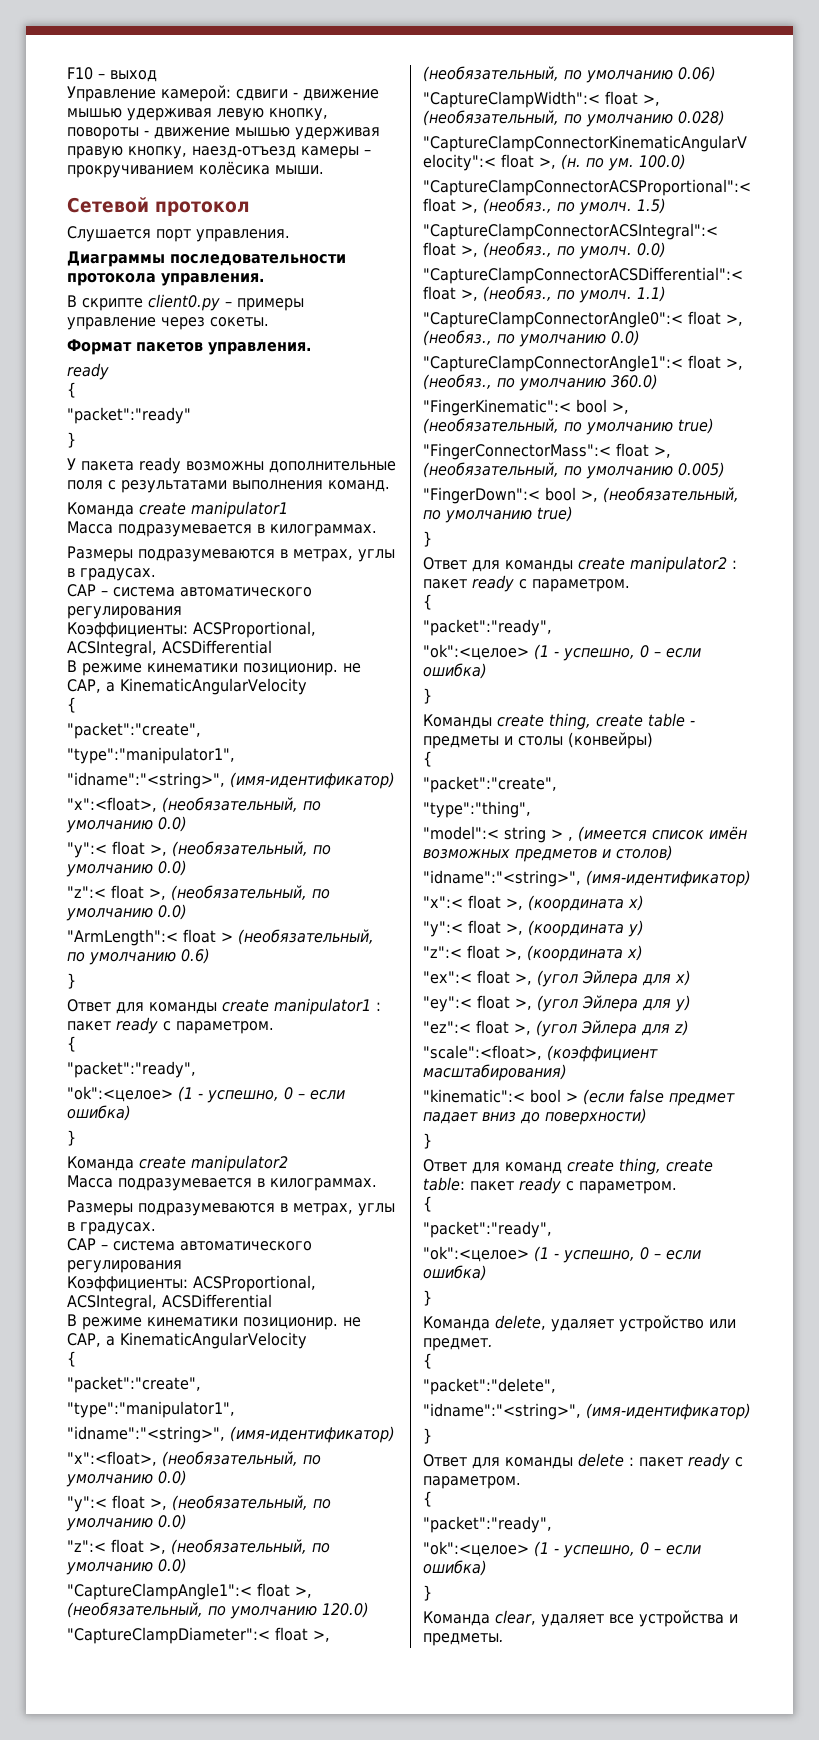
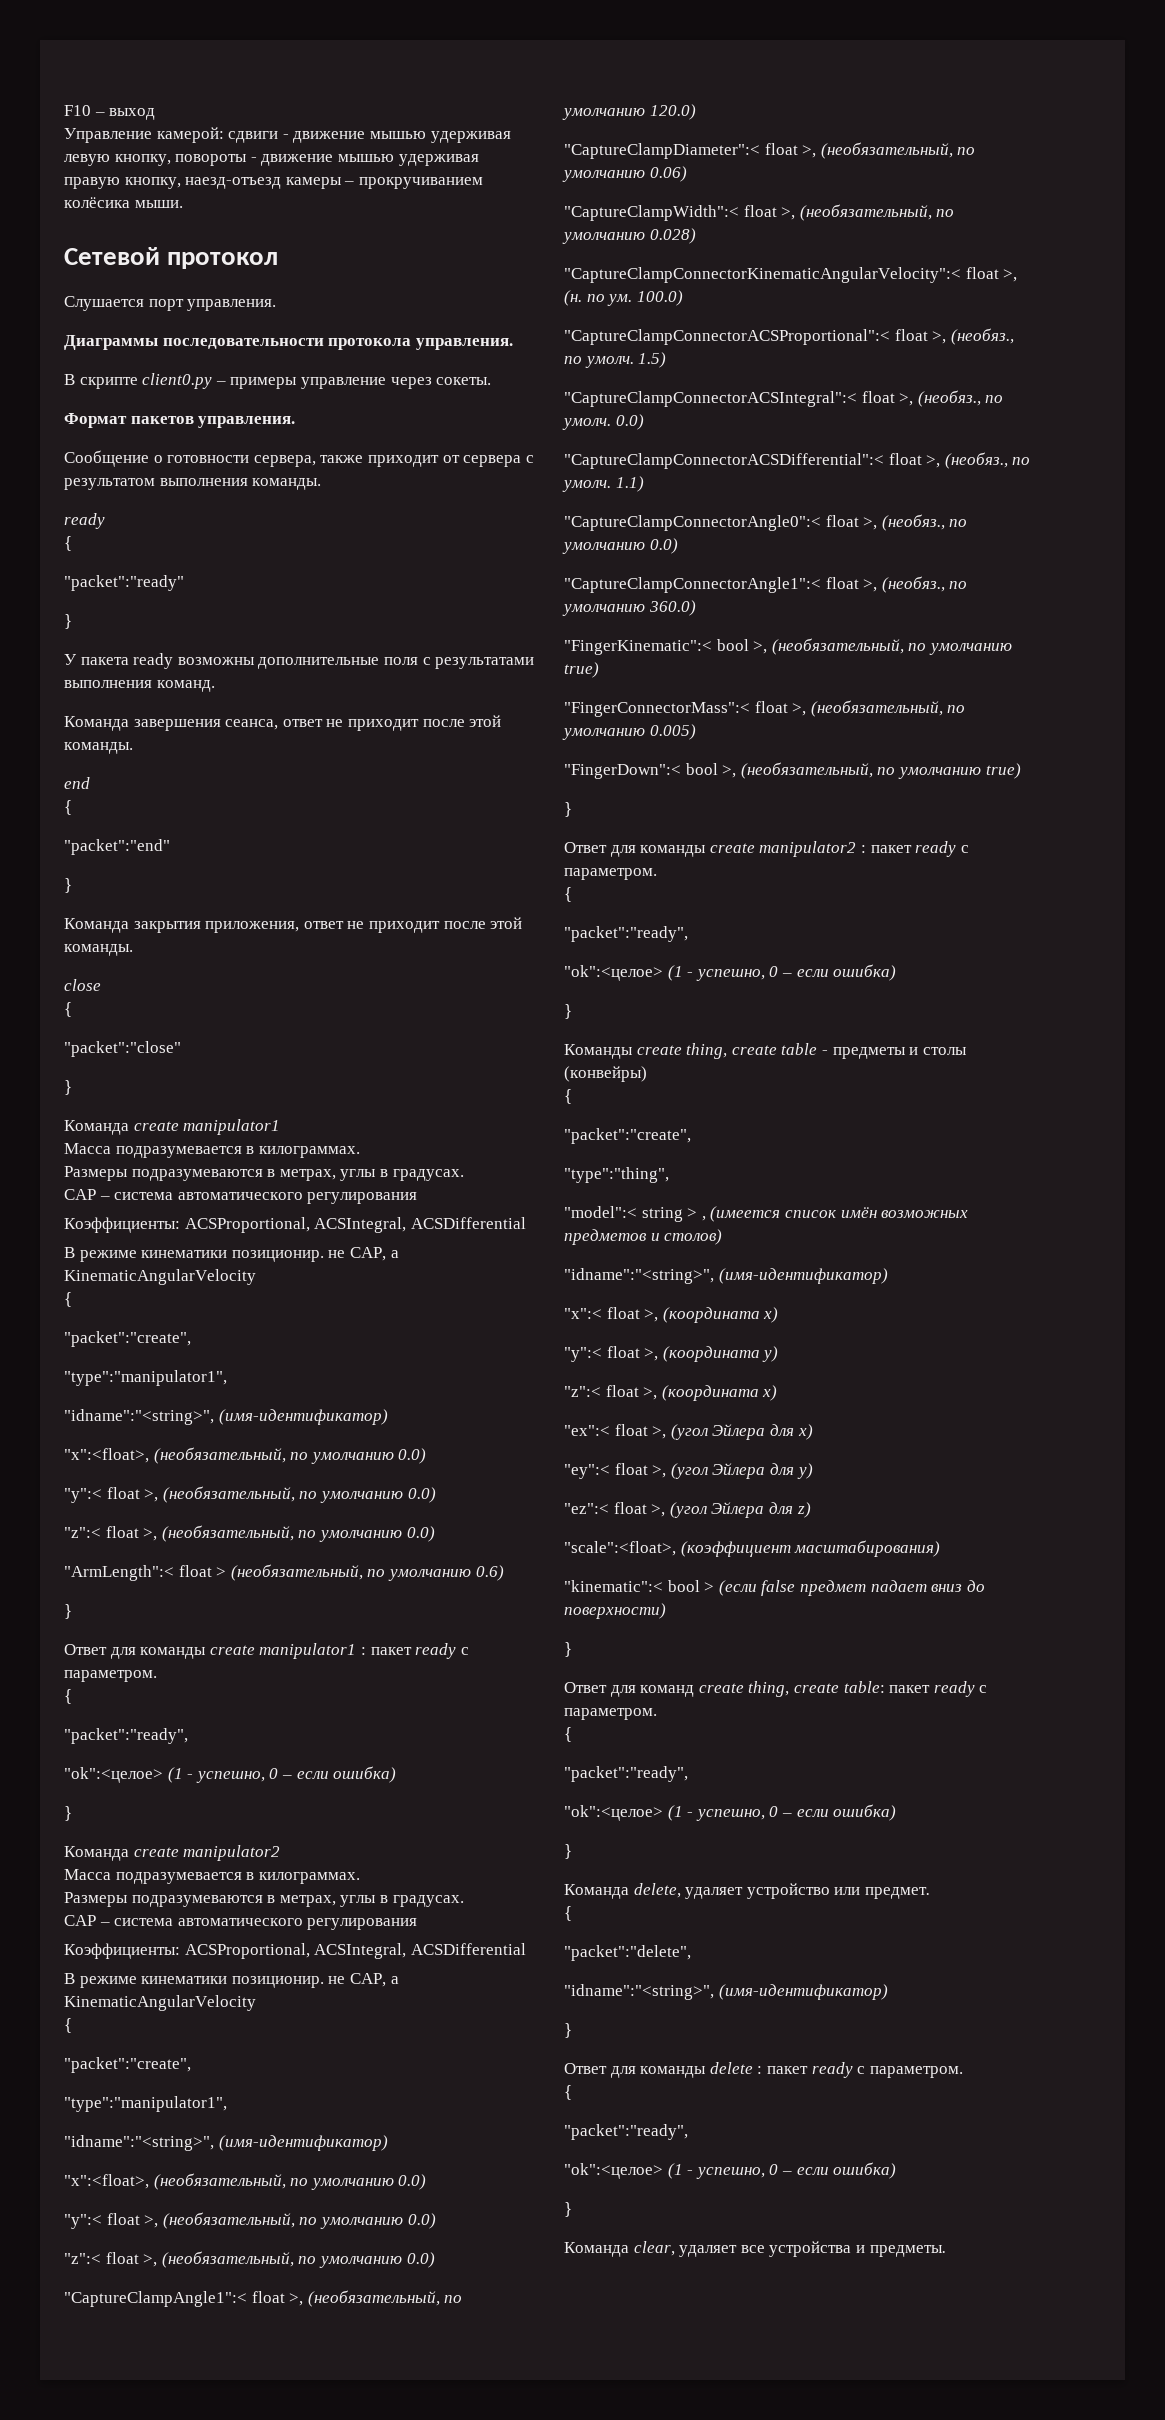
+ Сообщение о готовности сервера, также приходит от сервера с результатом выполнения команды.
+ Команда завершения сеанса, ответ не приходит после этой команды.
+ end
+ {
+ "packet":"end"
+ }
+ Команда закрытия приложения, ответ не приходит после этой команды.
+ close
+ {
+ "packet":"close"
+ }

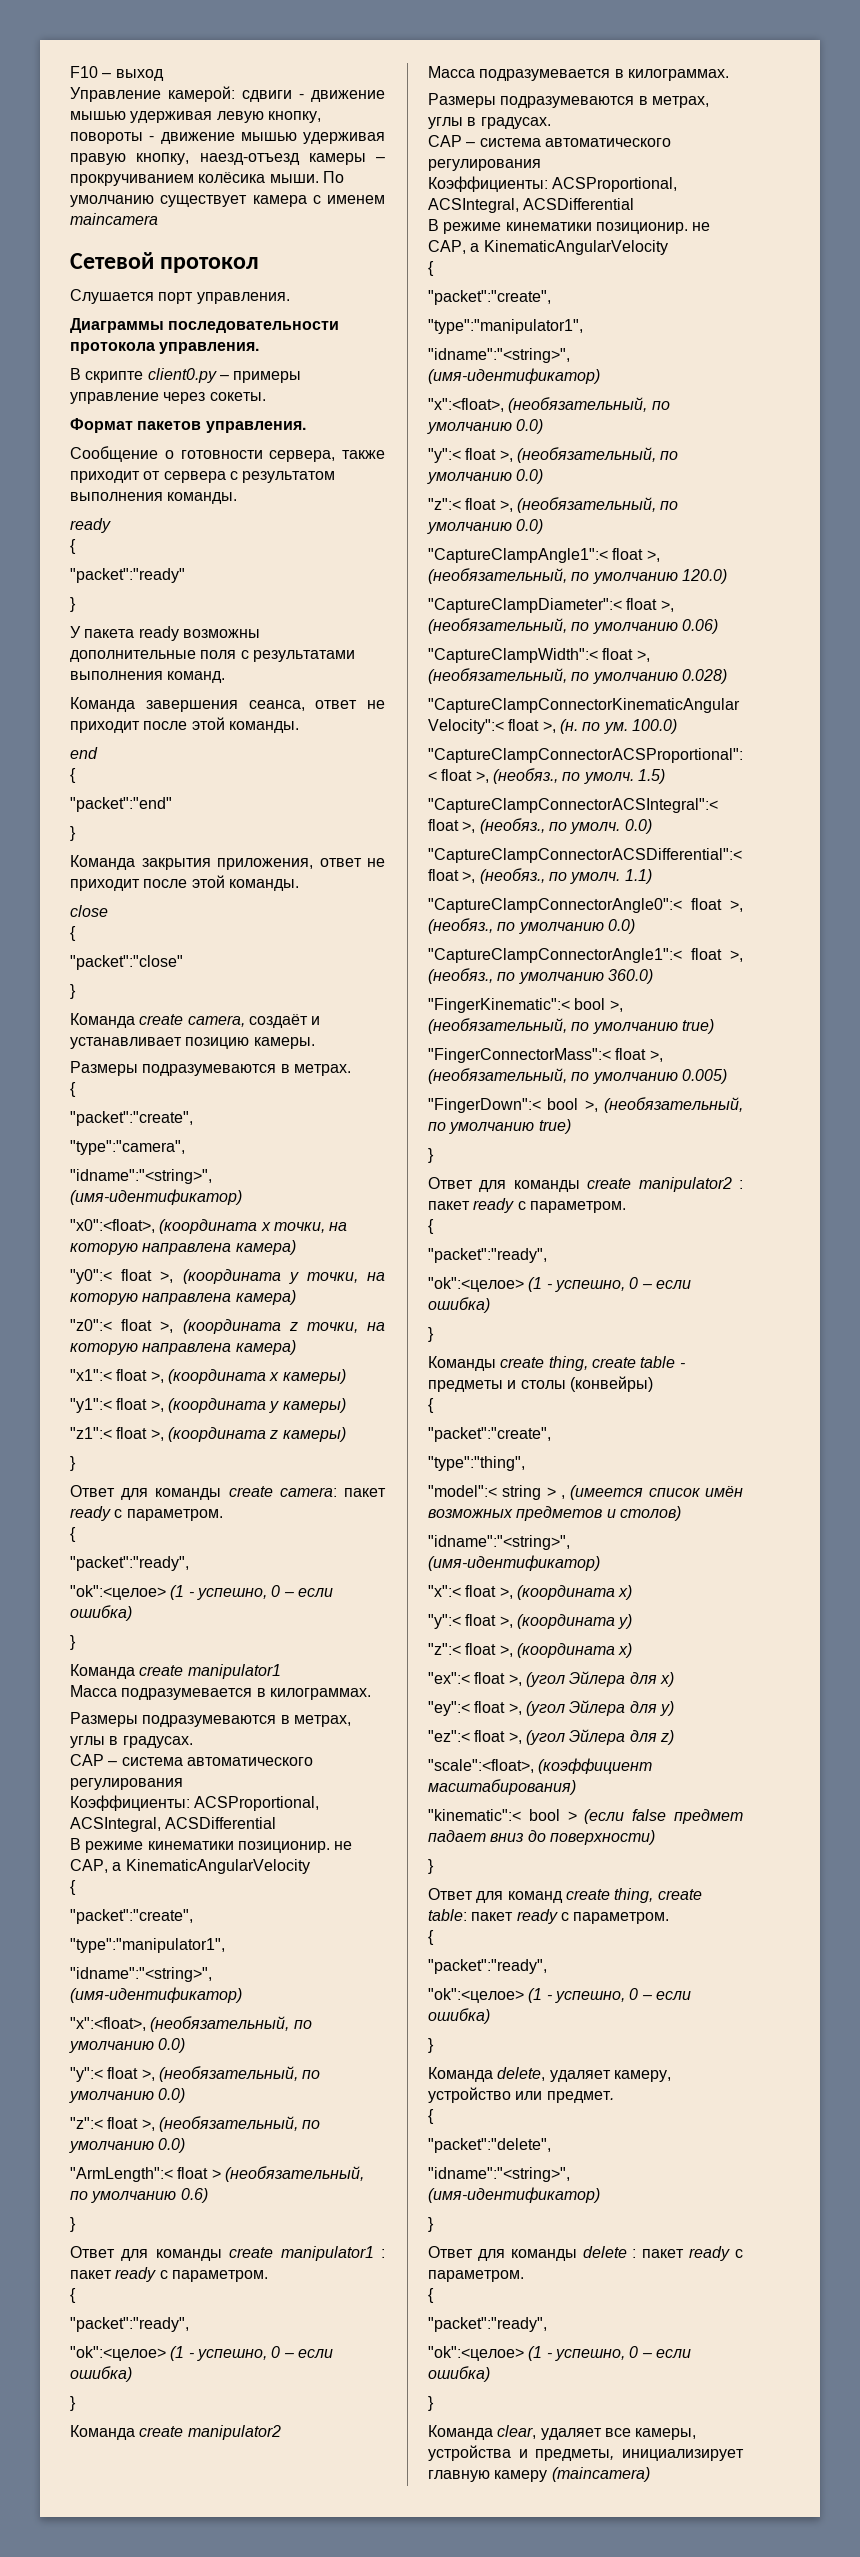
+ По умолчанию существует камера с именем maincamera
+ Команда create camera, создаёт и устанавливает позицию камеры.
+ Размеры подразумеваются в метрах.
+ {
+ "packet":"create",
+ "type":"camera",
+ "idname":"<string>", (имя-идентификатор)
+ "x0":<float>, (координата x точки, на которую направлена камера)
+ "y0":< float >, (координата y точки, на которую направлена камера)
+ "z0":< float >, (координата z точки, на которую направлена камера)
+ "x1":< float >, (координата x камеры)
+ "y1":< float >, (координата y камеры)
+ "z1":< float >, (координата z камеры)
+ }
+ Ответ для команды create camera: пакет ready с параметром.
+ {
+ "packet":"ready",
+ "ok":<целое> (1 - успешно, 0 – если ошибка)
+ }
- Команда delete, удаляет устройство или предмет.
+ Команда delete, удаляет камеру, устройство или предмет.
- Команда clear, удаляет все устройства и предметы.
+ Команда clear, удаляет все камеры, устройства и предметы, инициализирует главную камеру (maincamera)

